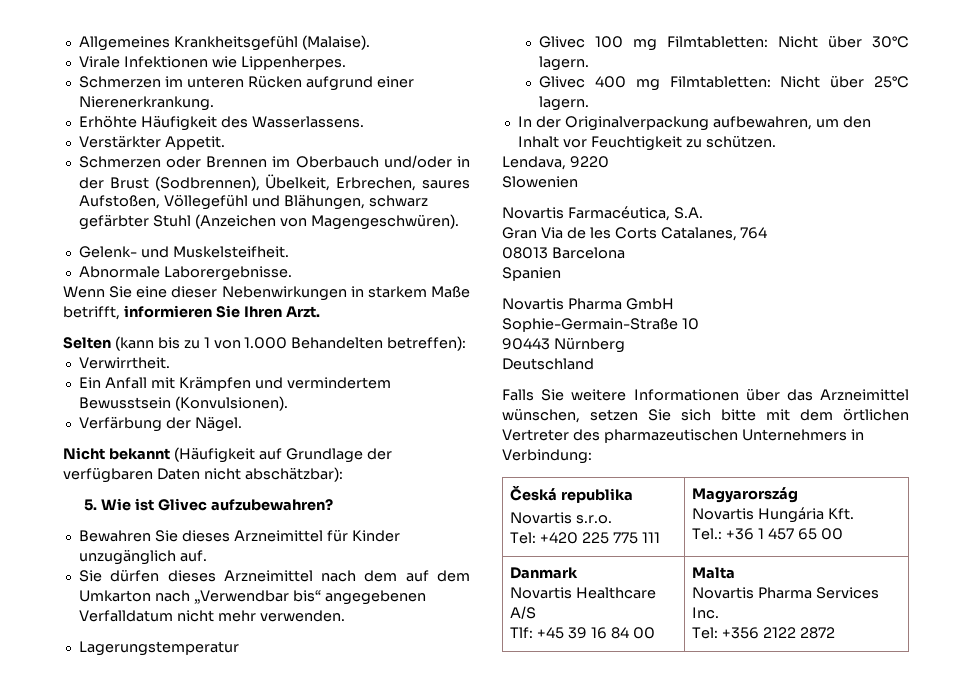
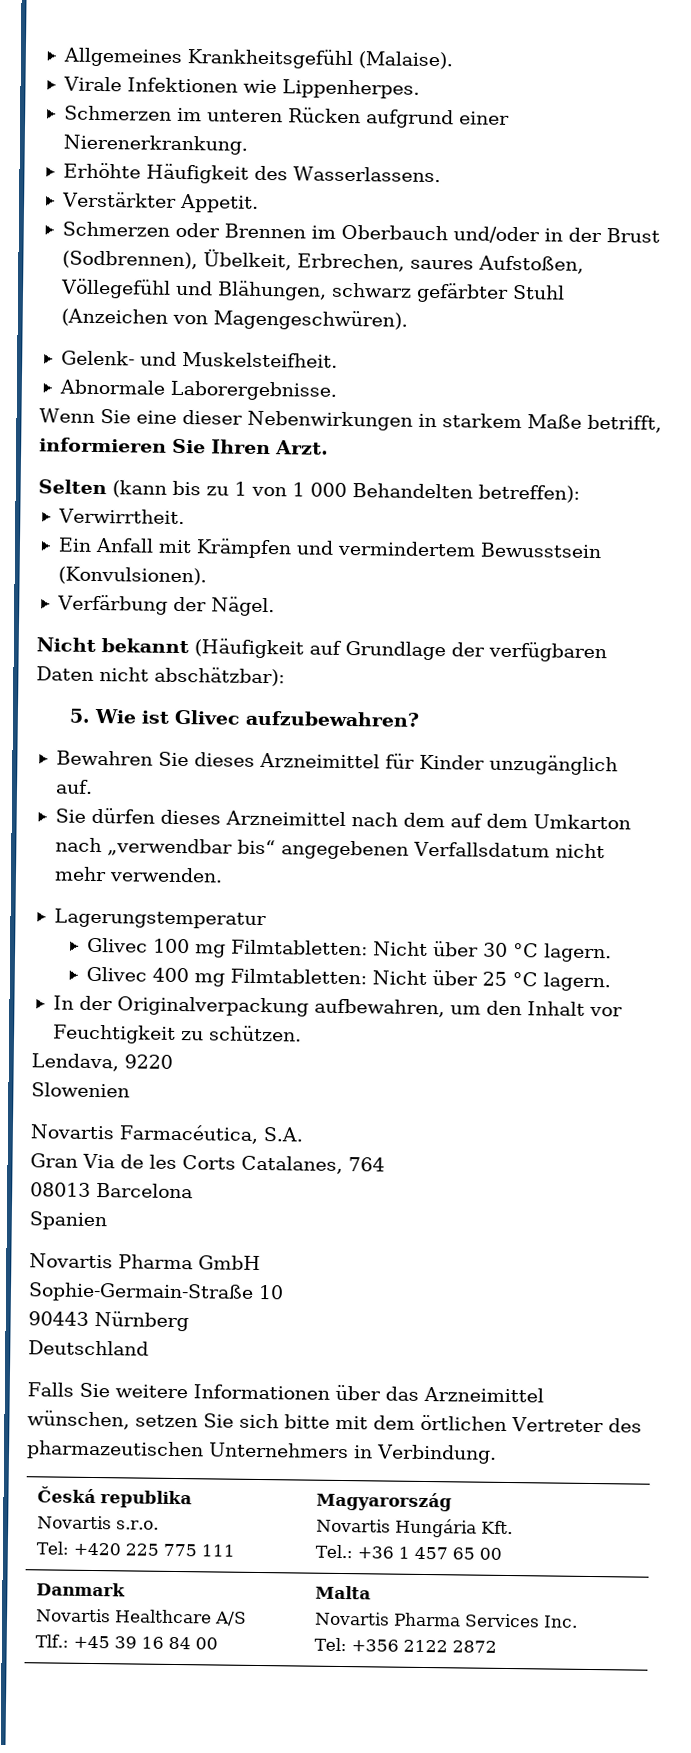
- Selten (kann bis zu 1 von 1.000 Behandelten betreffen):
+ Selten (kann bis zu 1 von 1 000 Behandelten betreffen):
- Sie dürfen dieses Arzneimittel nach dem auf dem Umkarton nach „Verwendbar bis“ angegebenen Verfalldatum nicht mehr verwenden.
+ Sie dürfen dieses Arzneimittel nach dem auf dem Umkarton nach „verwendbar bis“ angegebenen Verfallsdatum nicht mehr verwenden.
- Glivec 100 mg Filmtabletten: Nicht über 30°C lagern.
+ Glivec 100 mg Filmtabletten: Nicht über 30 °C lagern.
- Glivec 400 mg Filmtabletten: Nicht über 25°C lagern.
+ Glivec 400 mg Filmtabletten: Nicht über 25 °C lagern.
- Falls Sie weitere Informationen über das Arzneimittel wünschen, setzen Sie sich bitte mit dem örtlichen Vertreter des pharmazeutischen Unternehmers in Verbindung:
+ Falls Sie weitere Informationen über das Arzneimittel wünschen, setzen Sie sich bitte mit dem örtlichen Vertreter des pharmazeutischen Unternehmers in Verbindung.
  Danmark
  Novartis Healthcare A/S
- Tlf: +45 39 16 84 00 | Malta
+ Tlf.: +45 39 16 84 00 | Malta

